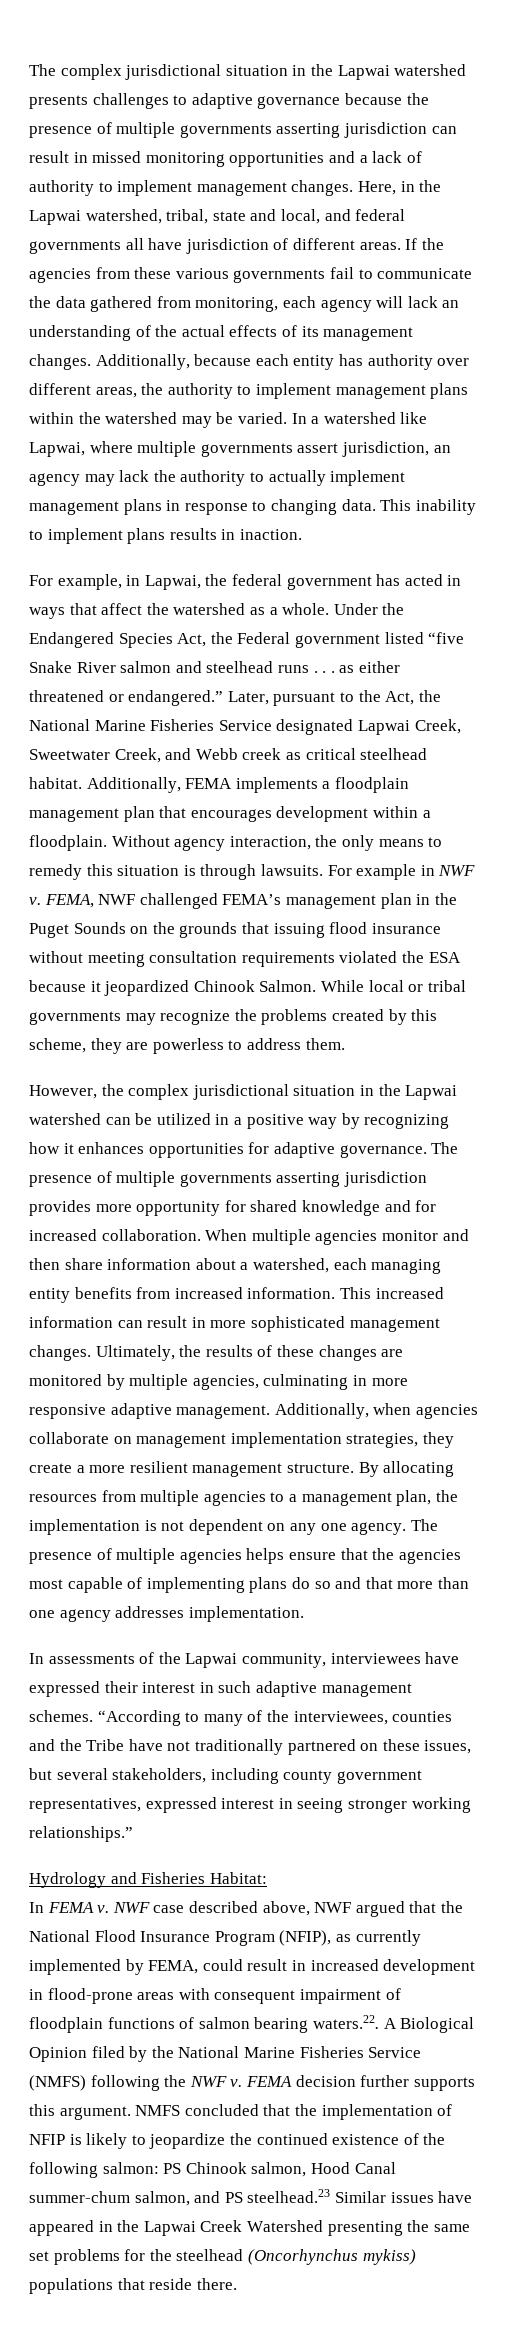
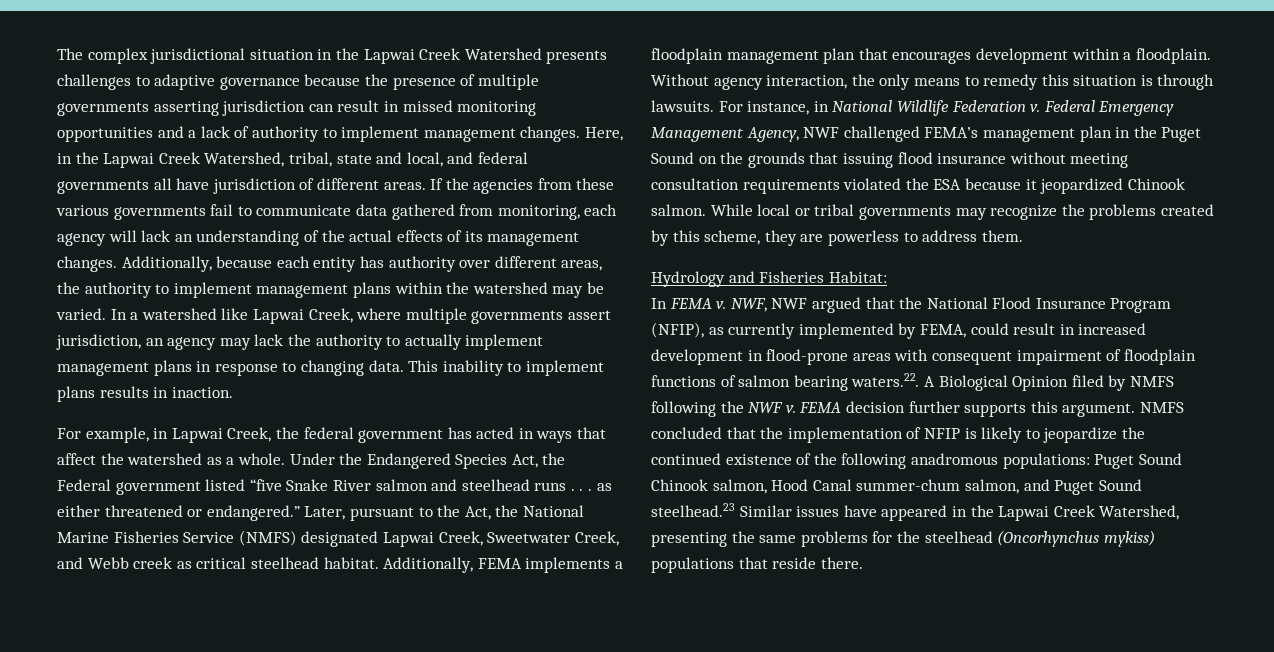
- The complex jurisdictional situation in the Lapwai watershed presents challenges to adaptive governance because the presence of multiple governments asserting jurisdiction can result in missed monitoring opportunities and a lack of authority to implement management changes.
+ The complex jurisdictional situation in the Lapwai Creek Watershed presents challenges to adaptive governance because the presence of multiple governments asserting jurisdiction can result in missed monitoring opportunities and a lack of authority to implement management changes.
- Here, in the Lapwai watershed, tribal, state and local, and federal governments all have jurisdiction of different areas.
+ Here, in the Lapwai Creek Watershed, tribal, state and local, and federal governments all have jurisdiction of different areas.
- If the agencies from these various governments fail to communicate the data gathered from monitoring, each agency will lack an understanding of the actual effects of its management changes.
+ If the agencies from these various governments fail to communicate data gathered from monitoring, each agency will lack an understanding of the actual effects of its management changes.
- In a watershed like Lapwai, where multiple governments assert jurisdiction, an agency may lack the authority to actually implement management plans in response to changing data.
+ In a watershed like Lapwai Creek, where multiple governments assert jurisdiction, an agency may lack the authority to actually implement management plans in response to changing data.
- For example, in Lapwai, the federal government has acted in ways that affect the watershed as a whole.
+ For example, in Lapwai Creek, the federal government has acted in ways that affect the watershed as a whole.
- Later, pursuant to the Act, the National Marine Fisheries Service designated Lapwai Creek, Sweetwater Creek, and Webb creek as critical steelhead habitat.
+ Later, pursuant to the Act, the National Marine Fisheries Service (NMFS) designated Lapwai Creek, Sweetwater Creek, and Webb creek as critical steelhead habitat.
- For example in NWF v. FEMA, NWF challenged FEMA’s management plan in the Puget Sounds on the grounds that issuing flood insurance without meeting consultation requirements violated the ESA because it jeopardized Chinook Salmon.
+ For instance, in National Wildlife Federation v. Federal Emergency Management Agency, NWF challenged FEMA’s management plan in the Puget Sound on the grounds that issuing flood insurance without meeting consultation requirements violated the ESA because it jeopardized Chinook salmon.
- However, the complex jurisdictional situation in the Lapwai watershed can be utilized in a positive way by recognizing how it enhances opportunities for adaptive governance. The presence of multiple governments asserting jurisdiction provides more opportunity for shared knowledge and for increased collaboration. When multiple agencies monitor and then share information about a watershed, each managing entity benefits from increased information. This increased information can result in more sophisticated management changes. Ultimately, the results of these changes are monitored by multiple agencies, culminating in more responsive adaptive management. Additionally, when agencies collaborate on management implementation strategies, they create a more resilient management structure. By allocating resources from multiple agencies to a management plan, the implementation is not dependent on any one agency. The presence of multiple agencies helps ensure that the agencies most capable of implementing plans do so and that more than one agency addresses implementation.
- In assessments of the Lapwai community, interviewees have expressed their interest in such adaptive management schemes. “According to many of the interviewees, counties and the Tribe have not traditionally partnered on these issues, but several stakeholders, including county government representatives, expressed interest in seeing stronger working relationships.”
- NWF case described above, NWF argued that the National Flood Insurance Program (NFIP), as currently implemented by FEMA, could result in increased development in flood-prone areas with consequent impairment of floodplain functions of salmon bearing waters.22. A Biological Opinion filed by the National Marine Fisheries Service (NMFS) following the NWF v.
+ NWF, NWF argued that the National Flood Insurance Program (NFIP), as currently implemented by FEMA, could result in increased development in flood-prone areas with consequent impairment of floodplain functions of salmon bearing waters.22. A Biological Opinion filed by NMFS following the NWF v.
- NMFS concluded that the implementation of NFIP is likely to jeopardize the continued existence of the following salmon: PS Chinook salmon, Hood Canal summer-chum salmon, and PS steelhead.23 Similar issues have appeared in the Lapwai Creek Watershed presenting the same set problems for the steelhead (Oncorhynchus mykiss) populations that reside there.
+ NMFS concluded that the implementation of NFIP is likely to jeopardize the continued existence of the following anadromous populations: Puget Sound Chinook salmon, Hood Canal summer-chum salmon, and Puget Sound steelhead.23 Similar issues have appeared in the Lapwai Creek Watershed, presenting the same problems for the steelhead (Oncorhynchus mykiss) populations that reside there.

